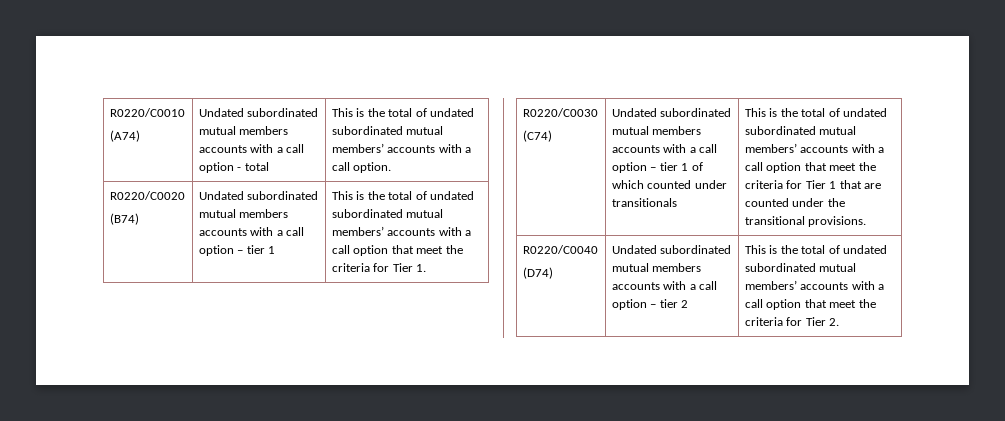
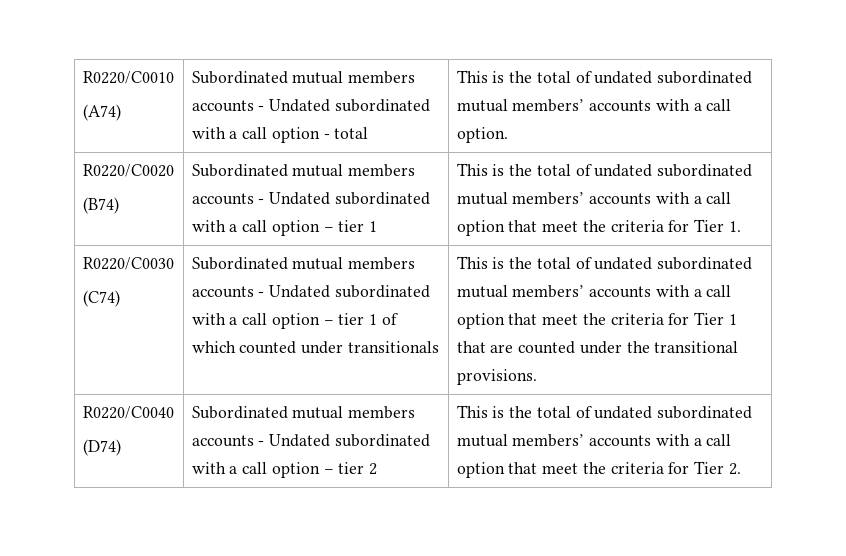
  R0220/C0010
- (A74) | Undated subordinated mutual members accounts with a call option - total | This is the total of undated subordinated mutual members’ accounts with a call option.
+ (A74) | Subordinated mutual members accounts - Undated subordinated with a call option - total | This is the total of undated subordinated mutual members’ accounts with a call option.
  R0220/C0020
- (B74) | Undated subordinated mutual members accounts with a call option – tier 1 | This is the total of undated subordinated mutual members’ accounts with a call option that meet the criteria for Tier 1.
+ (B74) | Subordinated mutual members accounts - Undated subordinated with a call option – tier 1 | This is the total of undated subordinated mutual members’ accounts with a call option that meet the criteria for Tier 1.
- Undated subordinated mutual members accounts with a call option – tier 1 of which counted under transitionals
+ Subordinated mutual members accounts - Undated subordinated with a call option – tier 1 of which counted under transitionals
  R0220/C0040
- (D74) | Undated subordinated mutual members accounts with a call option – tier 2 | This is the total of undated subordinated mutual members’ accounts with a call option that meet the criteria for Tier 2.
+ (D74) | Subordinated mutual members accounts - Undated subordinated with a call option – tier 2 | This is the total of undated subordinated mutual members’ accounts with a call option that meet the criteria for Tier 2.

